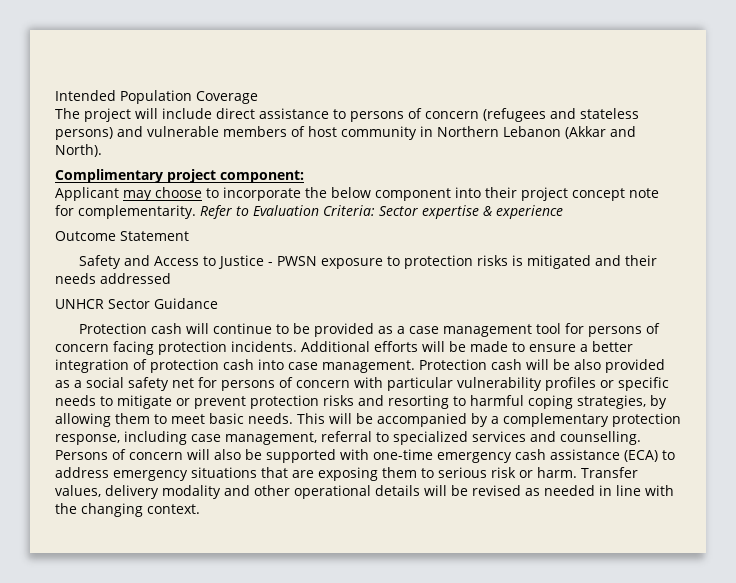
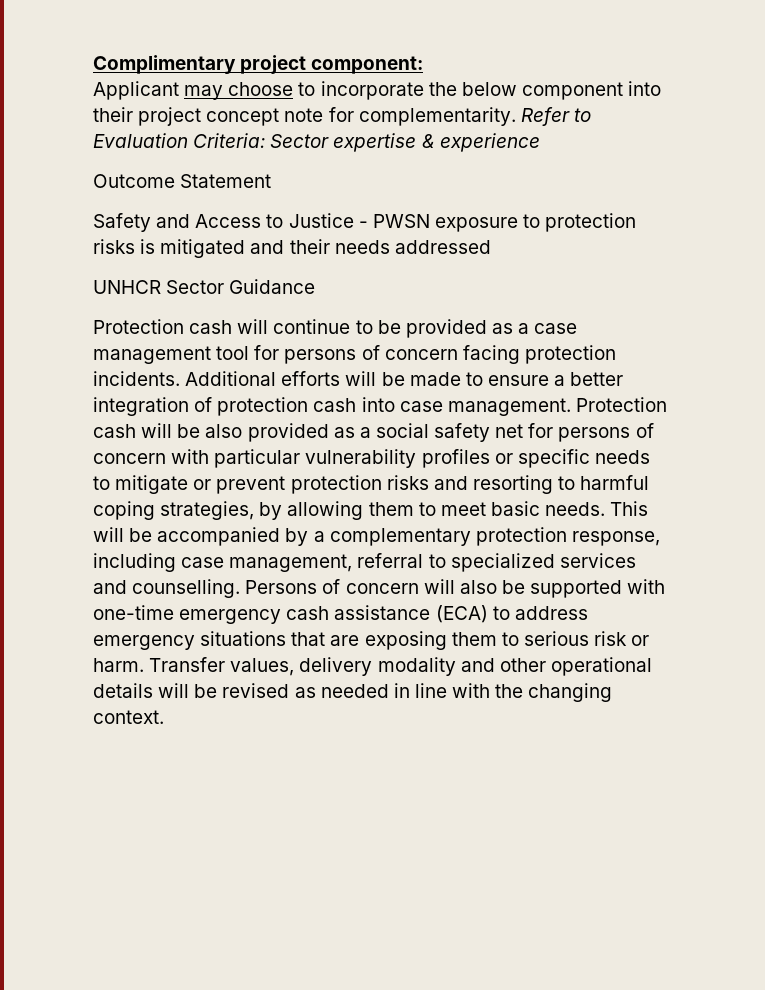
- Intended Population Coverage
- The project will include direct assistance to persons of concern (refugees and stateless persons) and vulnerable members of host community in Northern Lebanon (Akkar and North).

